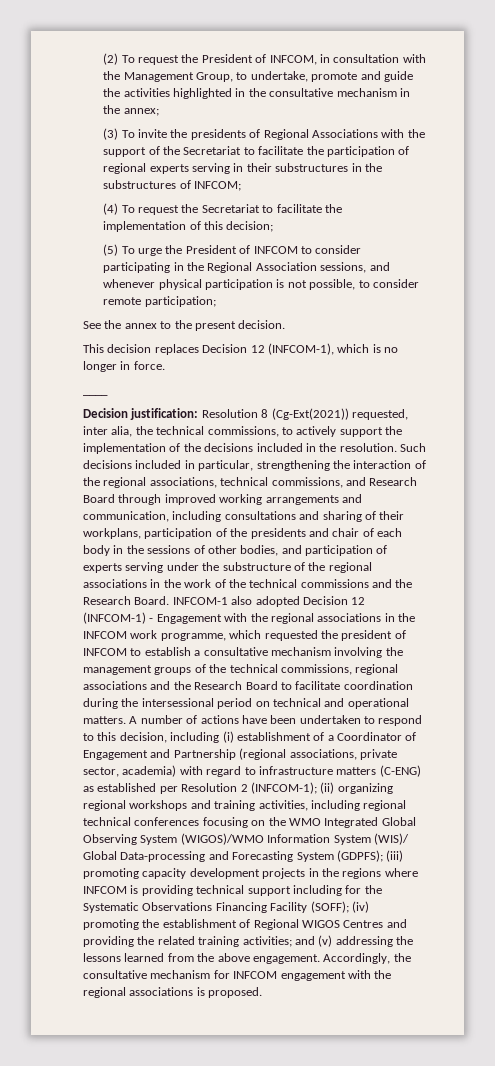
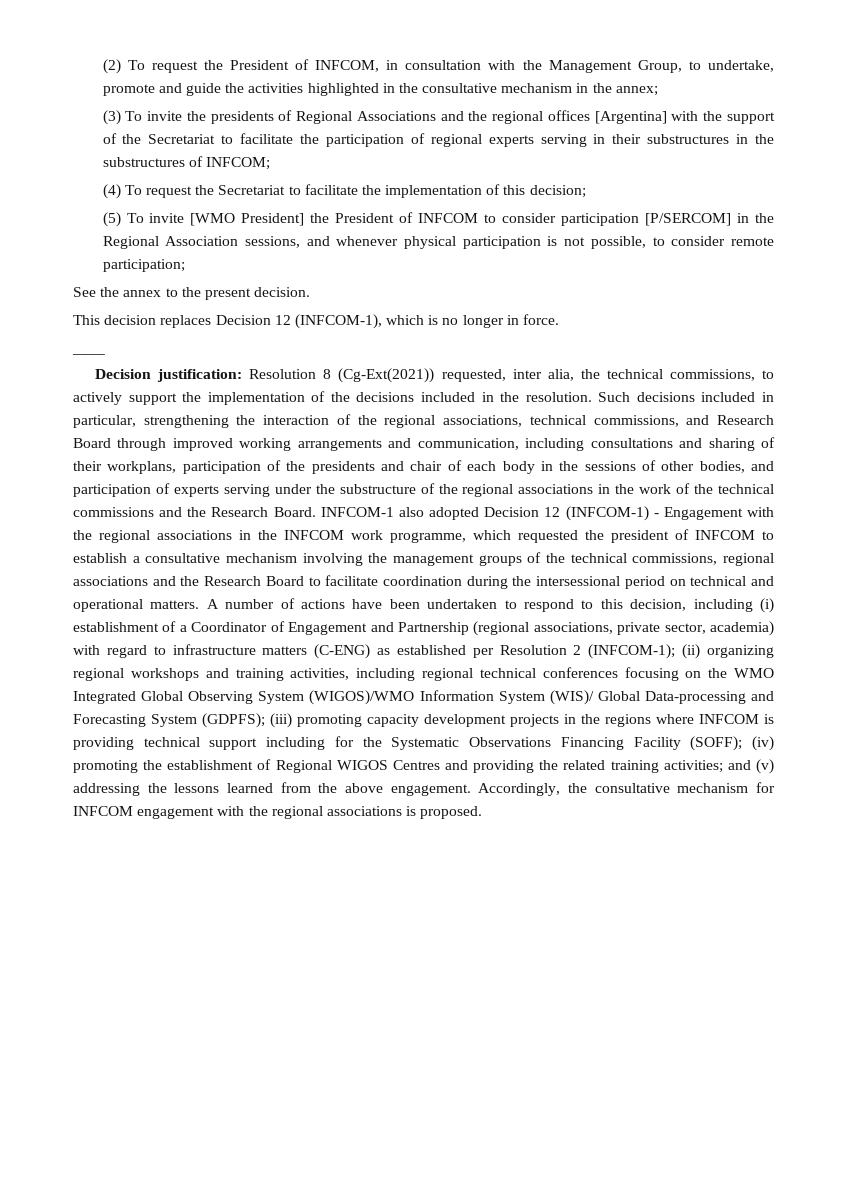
- (3) To invite the presidents of Regional Associations with the support of the Secretariat to facilitate the participation of regional experts serving in their substructures in the substructures of INFCOM;
+ (3) To invite the presidents of Regional Associations and the regional offices [Argentina] with the support of the Secretariat to facilitate the participation of regional experts serving in their substructures in the substructures of INFCOM;
- (5) To urge the President of INFCOM to consider participating in the Regional Association sessions, and whenever physical participation is not possible, to consider remote participation;
+ (5) To invite [WMO President] the President of INFCOM to consider participation [P/SERCOM] in the Regional Association sessions, and whenever physical participation is not possible, to consider remote participation;

